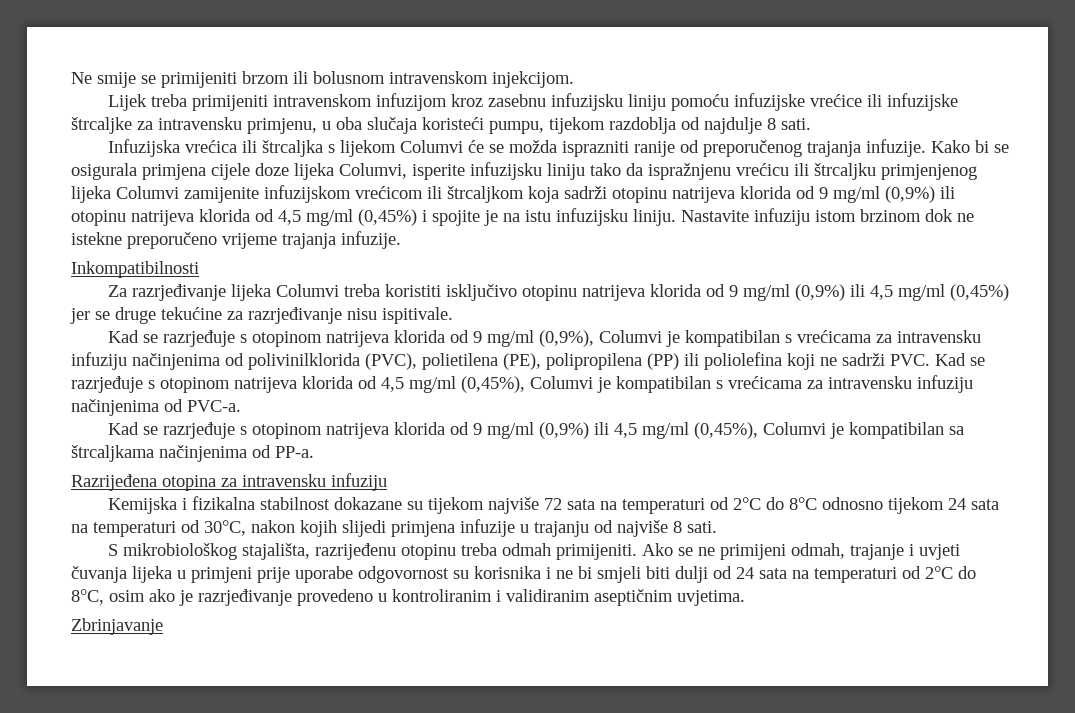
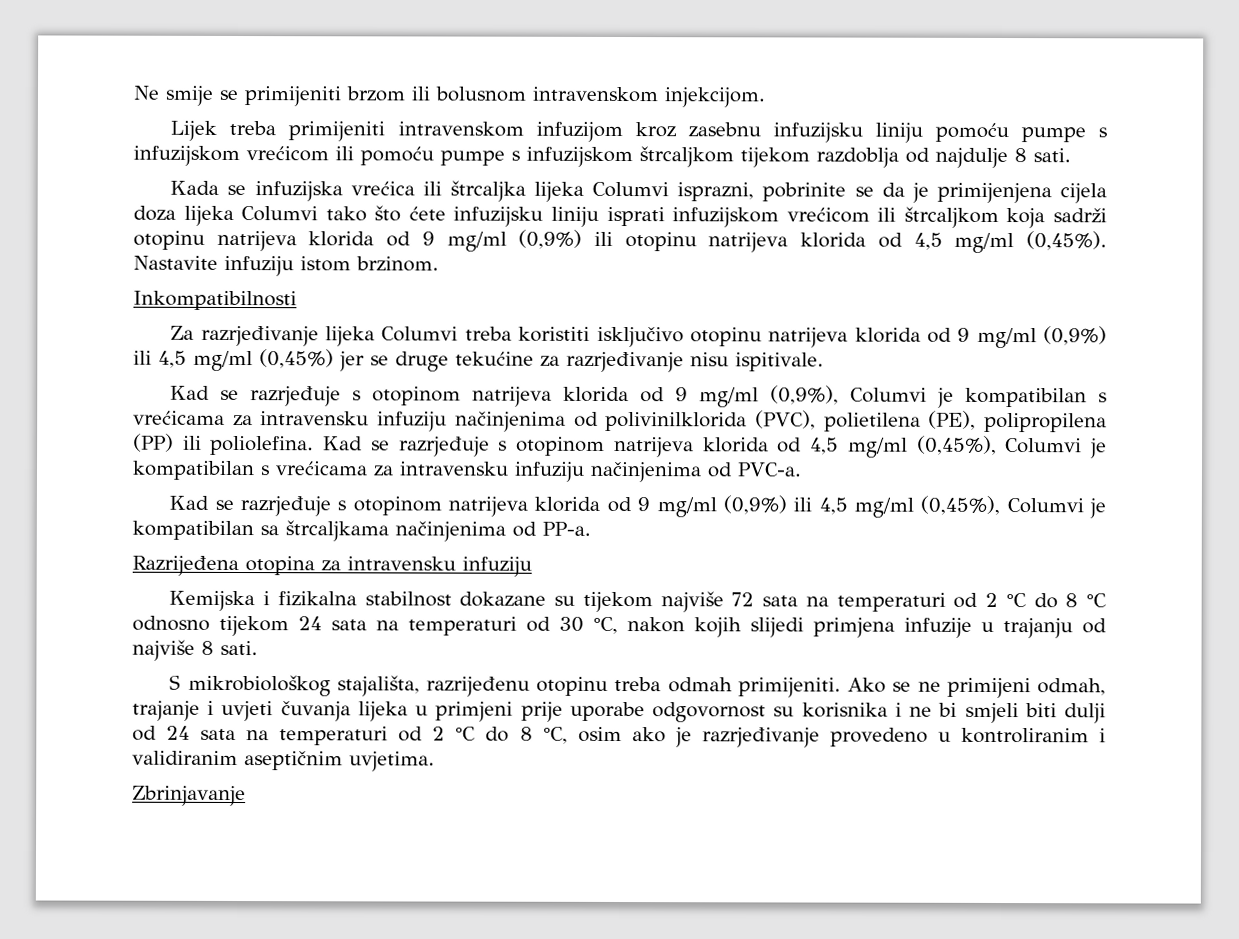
- Lijek treba primijeniti intravenskom infuzijom kroz zasebnu infuzijsku liniju pomoću infuzijske vrećice ili infuzijske štrcaljke za intravensku primjenu, u oba slučaja koristeći pumpu, tijekom razdoblja od najdulje 8 sati.
+ Lijek treba primijeniti intravenskom infuzijom kroz zasebnu infuzijsku liniju pomoću pumpe s infuzijskom vrećicom ili pomoću pumpe s infuzijskom štrcaljkom tijekom razdoblja od najdulje 8 sati.
- Infuzijska vrećica ili štrcaljka s lijekom Columvi će se možda isprazniti ranije od preporučenog trajanja infuzije. Kako bi se osigurala primjena cijele doze lijeka Columvi, isperite infuzijsku liniju tako da ispražnjenu vrećicu ili štrcaljku primjenjenog lijeka Columvi zamijenite infuzijskom vrećicom ili štrcaljkom koja sadrži otopinu natrijeva klorida od 9 mg/ml (0,9%) ili otopinu natrijeva klorida od 4,5 mg/ml (0,45%) i spojite je na istu infuzijsku liniju. Nastavite infuziju istom brzinom dok ne istekne preporučeno vrijeme trajanja infuzije.
+ Kada se infuzijska vrećica ili štrcaljka lijeka Columvi isprazni, pobrinite se da je primijenjena cijela doza lijeka Columvi tako što ćete infuzijsku liniju isprati infuzijskom vrećicom ili štrcaljkom koja sadrži otopinu natrijeva klorida od 9 mg/ml (0,9%) ili otopinu natrijeva klorida od 4,5 mg/ml (0,45%). Nastavite infuziju istom brzinom.
- Kad se razrjeđuje s otopinom natrijeva klorida od 9 mg/ml (0,9%), Columvi je kompatibilan s vrećicama za intravensku infuziju načinjenima od polivinilklorida (PVC), polietilena (PE), polipropilena (PP) ili poliolefina koji ne sadrži PVC. Kad se razrjeđuje s otopinom natrijeva klorida od 4,5 mg/ml (0,45%), Columvi je kompatibilan s vrećicama za intravensku infuziju načinjenima od PVC-a.
+ Kad se razrjeđuje s otopinom natrijeva klorida od 9 mg/ml (0,9%), Columvi je kompatibilan s vrećicama za intravensku infuziju načinjenima od polivinilklorida (PVC), polietilena (PE), polipropilena (PP) ili poliolefina. Kad se razrjeđuje s otopinom natrijeva klorida od 4,5 mg/ml (0,45%), Columvi je kompatibilan s vrećicama za intravensku infuziju načinjenima od PVC-a.
- Kemijska i fizikalna stabilnost dokazane su tijekom najviše 72 sata na temperaturi od 2°C do 8°C odnosno tijekom 24 sata na temperaturi od 30°C, nakon kojih slijedi primjena infuzije u trajanju od najviše 8 sati.
+ Kemijska i fizikalna stabilnost dokazane su tijekom najviše 72 sata na temperaturi od 2 °C do 8 °C odnosno tijekom 24 sata na temperaturi od 30 °C, nakon kojih slijedi primjena infuzije u trajanju od najviše 8 sati.
- Ako se ne primijeni odmah, trajanje i uvjeti čuvanja lijeka u primjeni prije uporabe odgovornost su korisnika i ne bi smjeli biti dulji od 24 sata na temperaturi od 2°C do 8°C, osim ako je razrjeđivanje provedeno u kontroliranim i validiranim aseptičnim uvjetima.
+ Ako se ne primijeni odmah, trajanje i uvjeti čuvanja lijeka u primjeni prije uporabe odgovornost su korisnika i ne bi smjeli biti dulji od 24 sata na temperaturi od 2 °C do 8 °C, osim ako je razrjeđivanje provedeno u kontroliranim i validiranim aseptičnim uvjetima.

